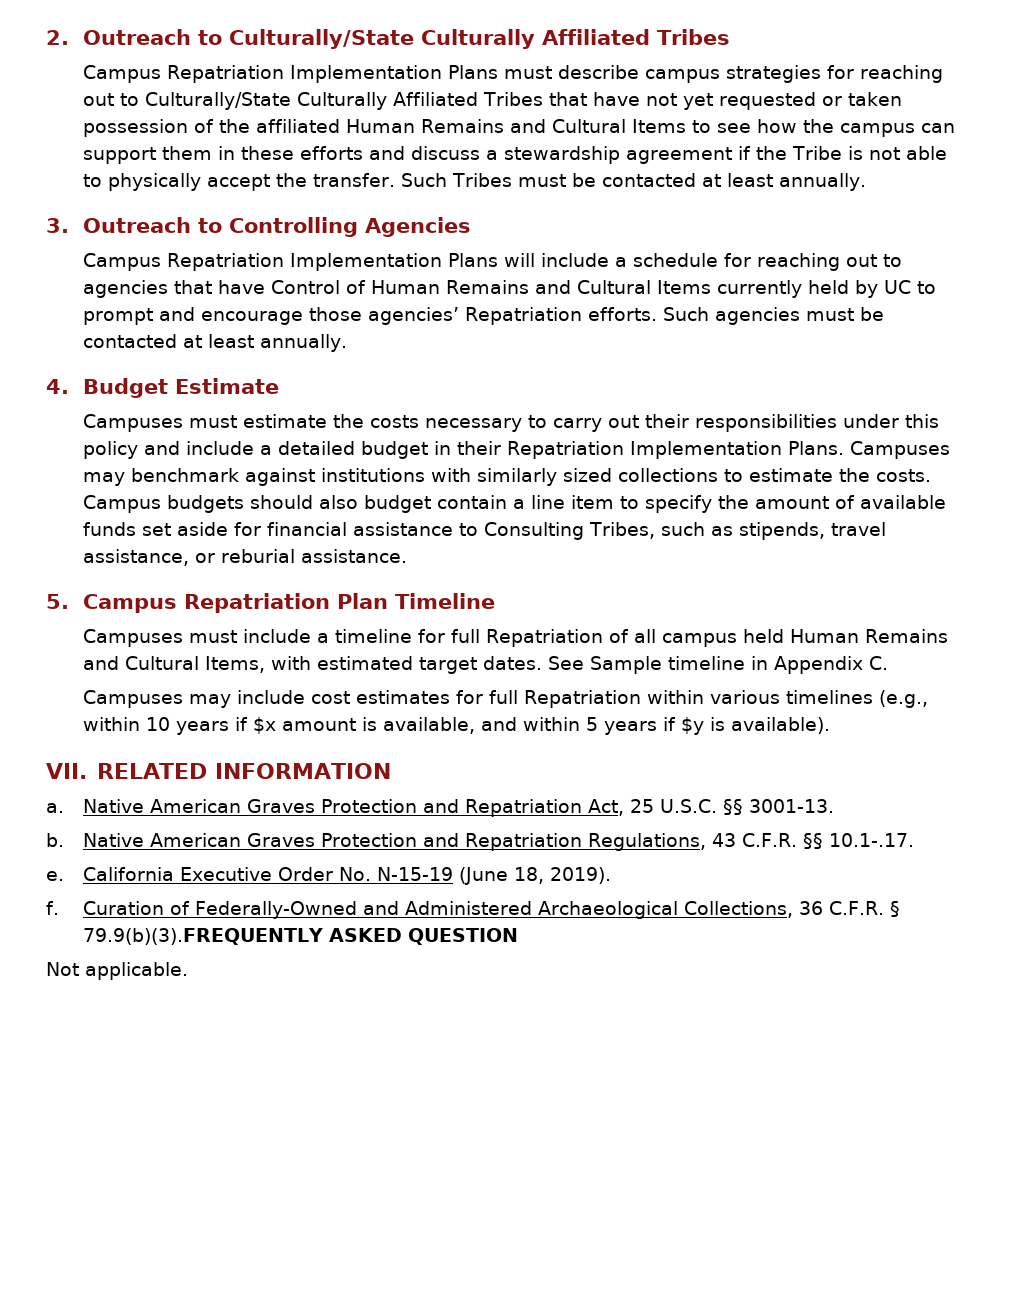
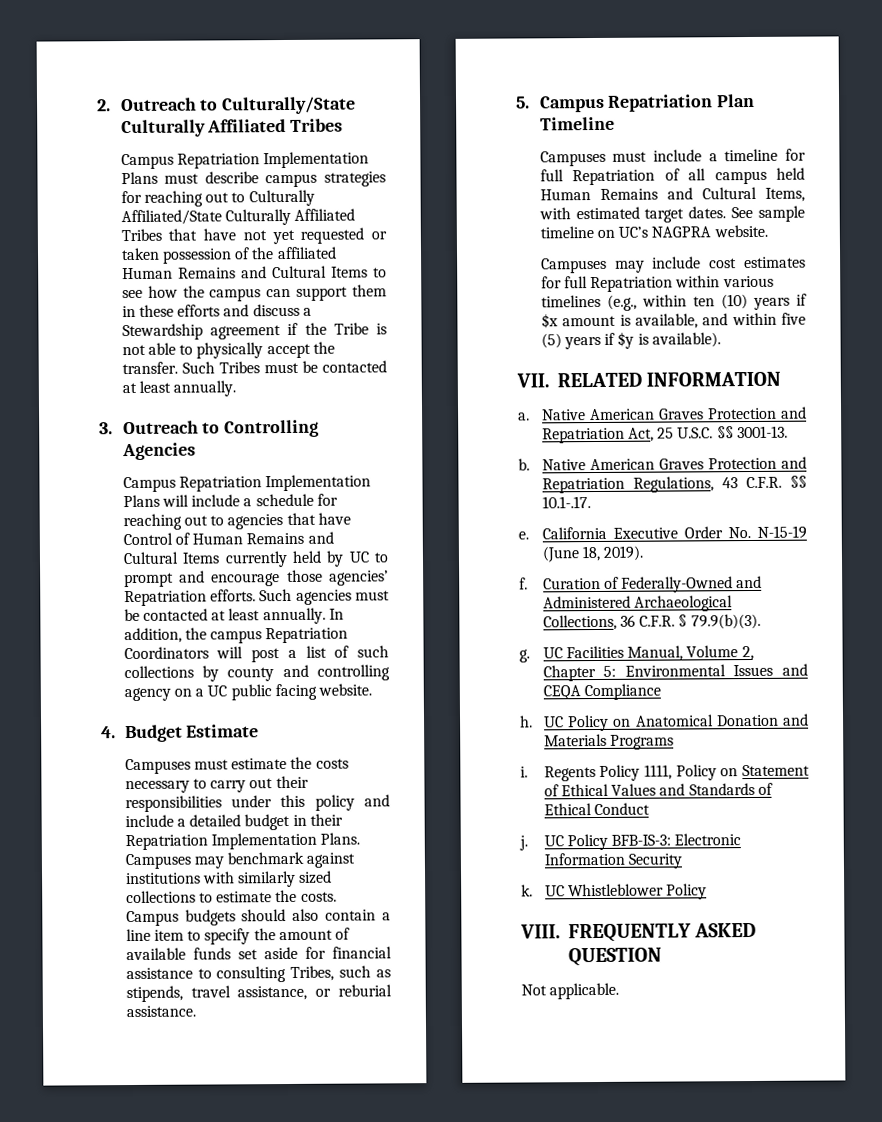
- Campus Repatriation Implementation Plans must describe campus strategies for reaching out to Culturally/State Culturally Affiliated Tribes that have not yet requested or taken possession of the affiliated Human Remains and Cultural Items to see how the campus can support them in these efforts and discuss a stewardship agreement if the Tribe is not able to physically accept the transfer.
+ Campus Repatriation Implementation Plans must describe campus strategies for reaching out to Culturally Affiliated/State Culturally Affiliated Tribes that have not yet requested or taken possession of the affiliated Human Remains and Cultural Items to see how the campus can support them in these efforts and discuss a Stewardship agreement if the Tribe is not able to physically accept the transfer.
+ In addition, the campus Repatriation Coordinators will post a list of such collections by county and controlling agency on a UC public facing website.
- Campus budgets should also budget contain a line item to specify the amount of available funds set aside for financial assistance to Consulting Tribes, such as stipends, travel assistance, or reburial assistance.
+ Campus budgets should also contain a line item to specify the amount of available funds set aside for financial assistance to consulting Tribes, such as stipends, travel assistance, or reburial assistance.
- See Sample timeline in Appendix C.
+ See sample timeline on UC’s NAGPRA website.
- Campuses may include cost estimates for full Repatriation within various timelines (e.g., within 10 years if $x amount is available, and within 5 years if $y is available).
+ Campuses may include cost estimates for full Repatriation within various timelines (e.g., within ten (10) years if $x amount is available, and within five (5) years if $y is available).
- Curation of Federally-Owned and Administered Archaeological Collections, 36 C.F.R. § 79.9(b)(3).FREQUENTLY ASKED QUESTION
+ Curation of Federally-Owned and Administered Archaeological Collections, 36 C.F.R. § 79.9(b)(3).
+ g. UC Facilities Manual, Volume 2, Chapter 5: Environmental Issues and CEQA Compliance
+ h. UC Policy on Anatomical Donation and Materials Programs
+ i. Regents Policy 1111, Policy on Statement of Ethical Values and Standards of Ethical Conduct
+ j. UC Policy BFB-IS-3: Electronic Information Security
+ k. UC Whistleblower Policy
+ VIII. FREQUENTLY ASKED QUESTION

